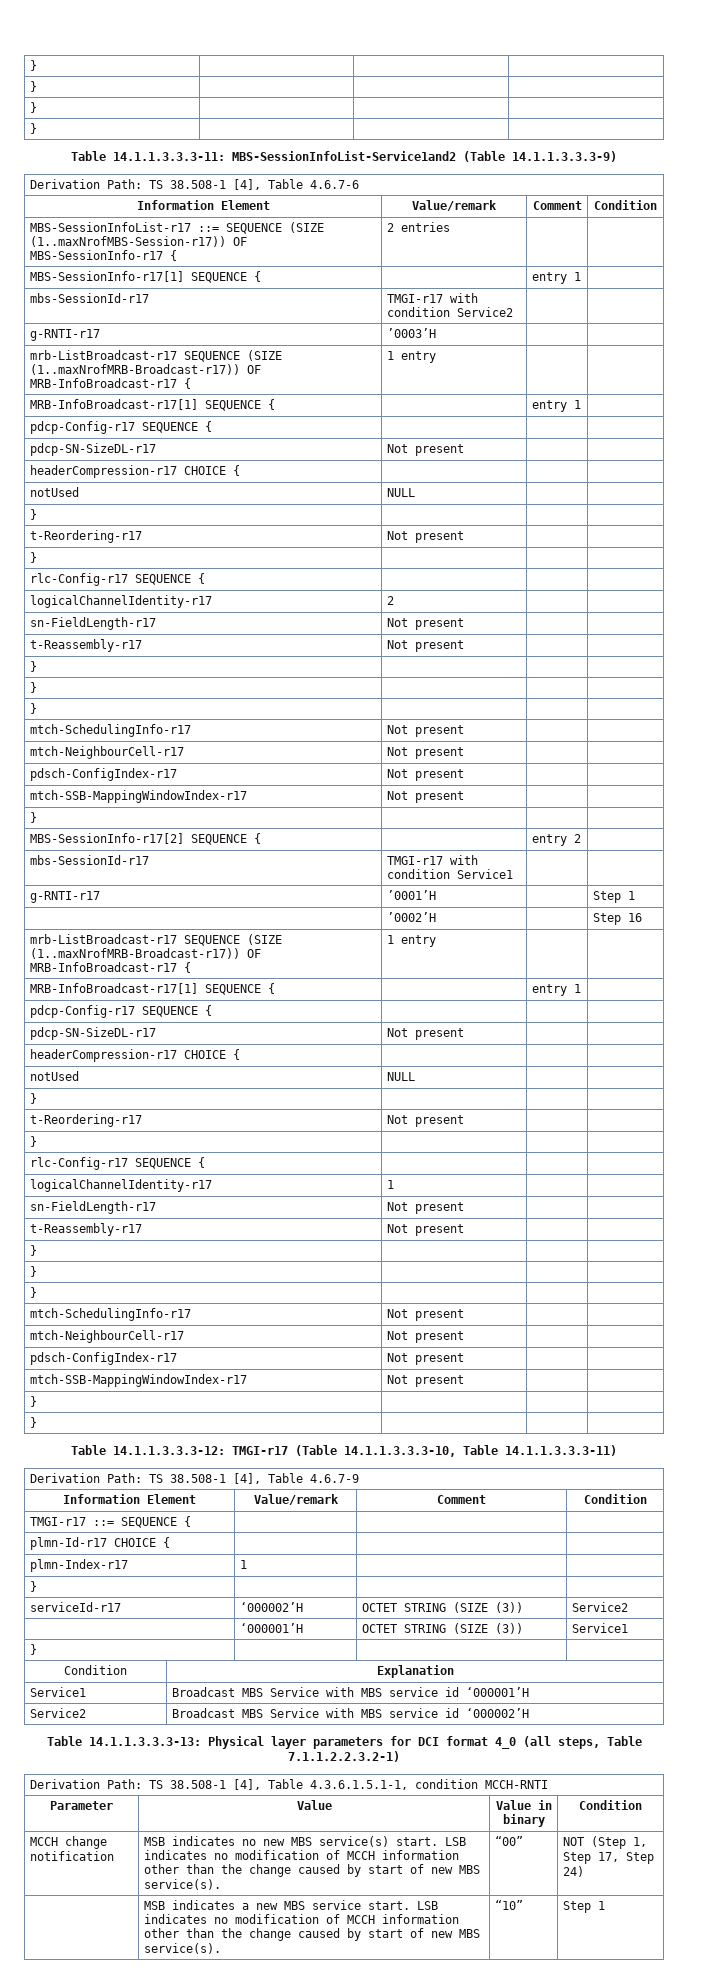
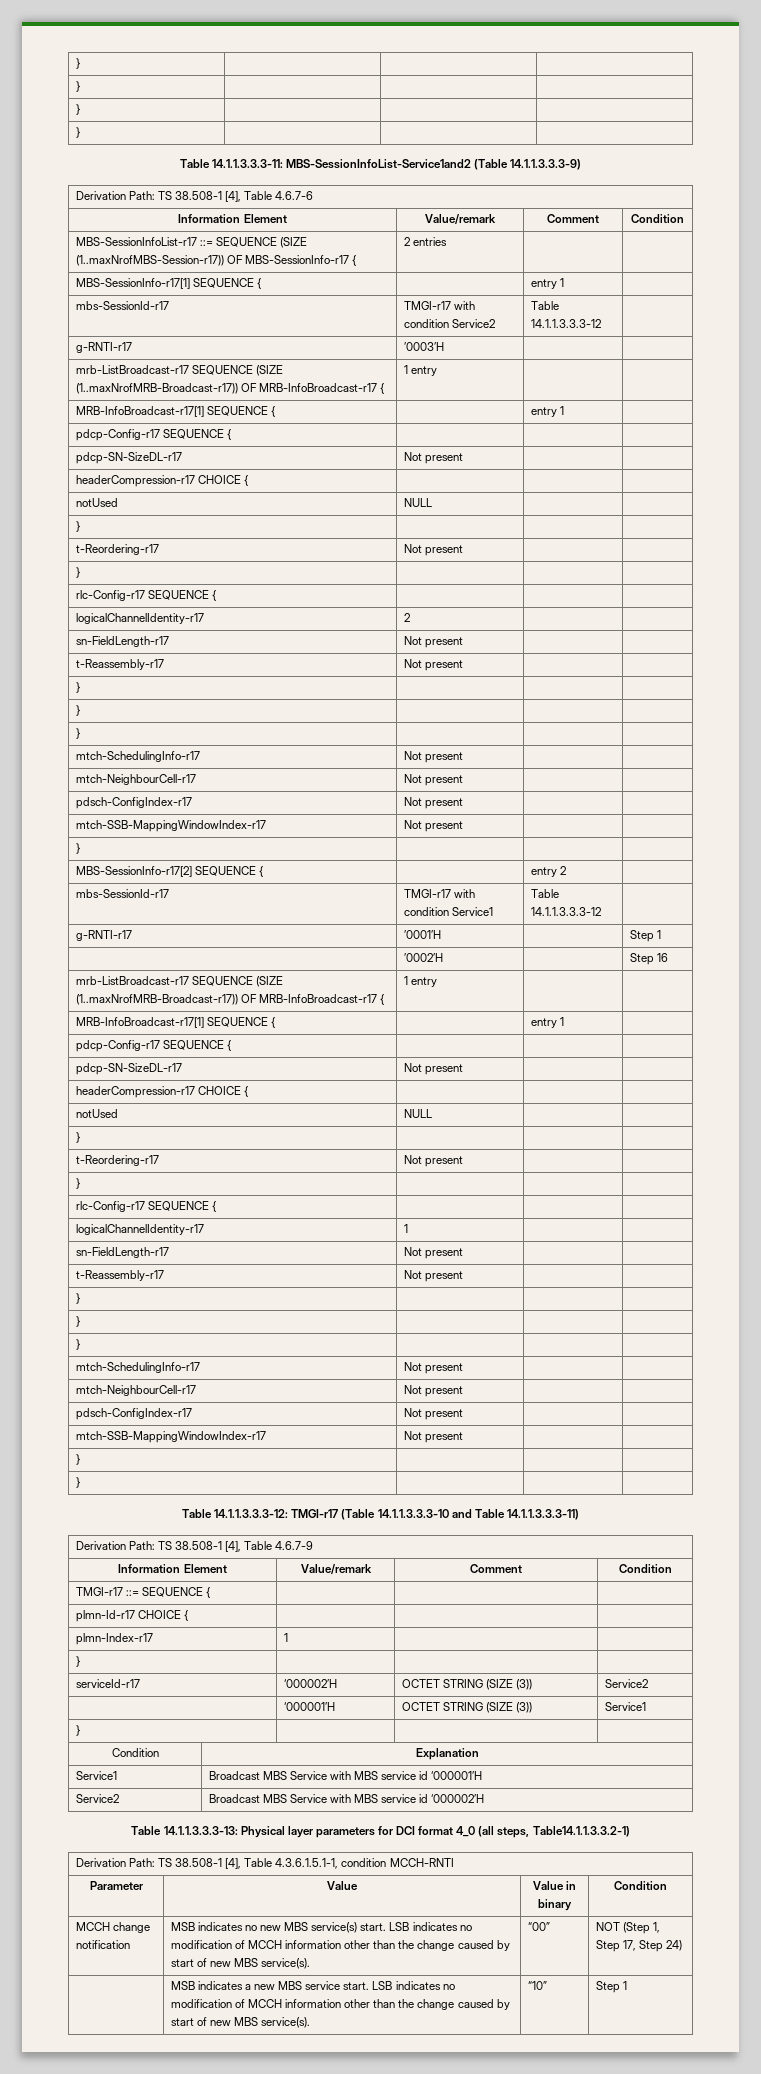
- mbs-SessionId-r17 | TMGI-r17 with condition Service2 | |
+ mbs-SessionId-r17 | TMGI-r17 with condition Service2 | Table 14.1.1.3.3.3-12 |
- mbs-SessionId-r17 | TMGI-r17 with condition Service1 | |
+ mbs-SessionId-r17 | TMGI-r17 with condition Service1 | Table 14.1.1.3.3.3-12 |
- Table 14.1.1.3.3.3-12: TMGI-r17 (Table 14.1.1.3.3.3-10, Table 14.1.1.3.3.3-11)
+ Table 14.1.1.3.3.3-12: TMGI-r17 (Table 14.1.1.3.3.3-10 and Table 14.1.1.3.3.3-11)
- Table 14.1.1.3.3.3-13: Physical layer parameters for DCI format 4_0 (all steps, Table 7.1.1.2.2.3.2-1)
+ Table 14.1.1.3.3.3-13: Physical layer parameters for DCI format 4_0 (all steps, Table14.1.1.3.3.2-1)

